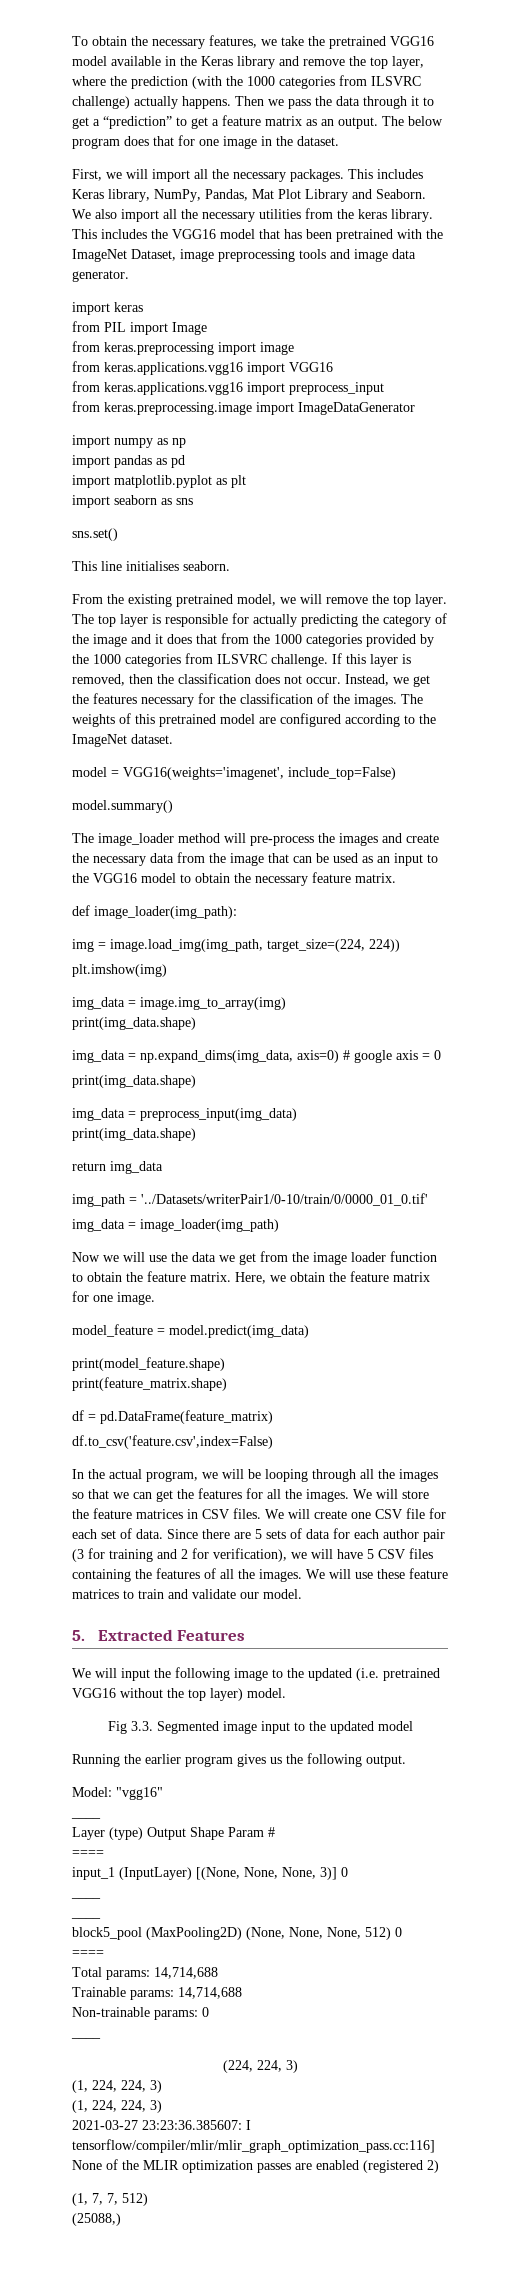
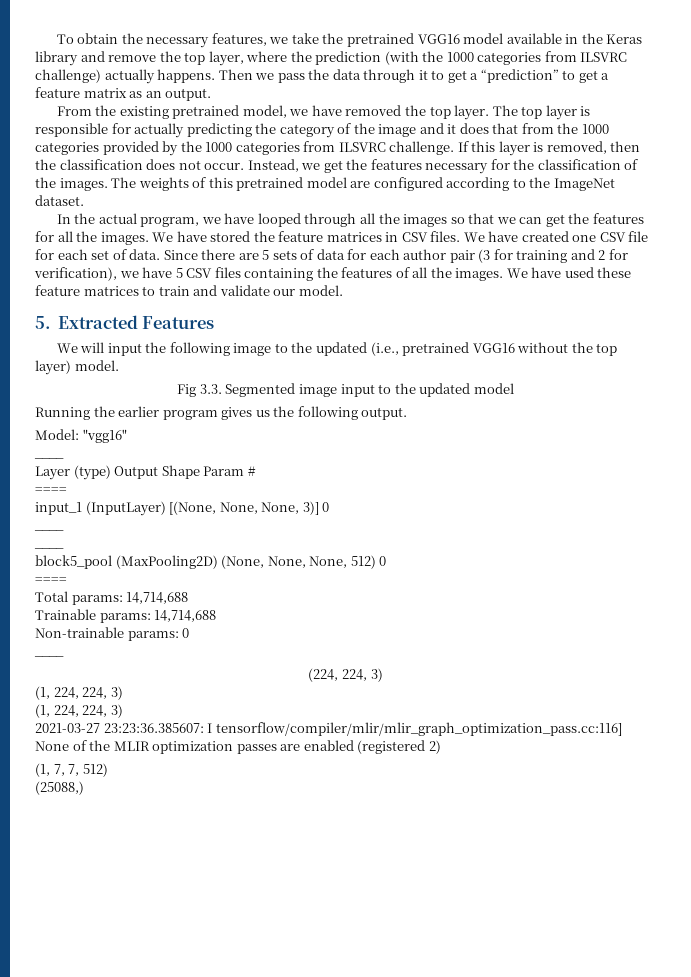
- The below program does that for one image in the dataset.
- First, we will import all the necessary packages. This includes Keras library, NumPy, Pandas, Mat Plot Library and Seaborn. We also import all the necessary utilities from the keras library. This includes the VGG16 model that has been pretrained with the ImageNet Dataset, image preprocessing tools and image data generator.
- import keras
- from PIL import Image
- from keras.preprocessing import image
- from keras.applications.vgg16 import VGG16
- from keras.applications.vgg16 import preprocess_input
- from keras.preprocessing.image import ImageDataGenerator
- import numpy as np
- import pandas as pd
- import matplotlib.pyplot as plt
- import seaborn as sns
- sns.set()
- This line initialises seaborn.
- From the existing pretrained model, we will remove the top layer.
+ From the existing pretrained model, we have removed the top layer.
- model = VGG16(weights='imagenet', include_top=False)
- model.summary()
- The image_loader method will pre-process the images and create the necessary data from the image that can be used as an input to the VGG16 model to obtain the necessary feature matrix.
- def image_loader(img_path):
- img = image.load_img(img_path, target_size=(224, 224))
- plt.imshow(img)
- img_data = image.img_to_array(img)
- print(img_data.shape)
- img_data = np.expand_dims(img_data, axis=0) # google axis = 0
- print(img_data.shape)
- img_data = preprocess_input(img_data)
- print(img_data.shape)
- return img_data
- img_path = '../Datasets/writerPair1/0-10/train/0/0000_01_0.tif'
- img_data = image_loader(img_path)
- Now we will use the data we get from the image loader function to obtain the feature matrix. Here, we obtain the feature matrix for one image.
- model_feature = model.predict(img_data)
- print(model_feature.shape)
- print(feature_matrix.shape)
- df = pd.DataFrame(feature_matrix)
- df.to_csv('feature.csv',index=False)
- In the actual program, we will be looping through all the images so that we can get the features for all the images.
+ In the actual program, we have looped through all the images so that we can get the features for all the images.
- We will store the feature matrices in CSV files.
+ We have stored the feature matrices in CSV files.
- We will create one CSV file for each set of data.
+ We have created one CSV file for each set of data.
- Since there are 5 sets of data for each author pair (3 for training and 2 for verification), we will have 5 CSV files containing the features of all the images.
+ Since there are 5 sets of data for each author pair (3 for training and 2 for verification), we have 5 CSV files containing the features of all the images.
- We will use these feature matrices to train and validate our model.
+ We have used these feature matrices to train and validate our model.
- We will input the following image to the updated (i.e. pretrained VGG16 without the top layer) model.
+ We will input the following image to the updated (i.e., pretrained VGG16 without the top layer) model.

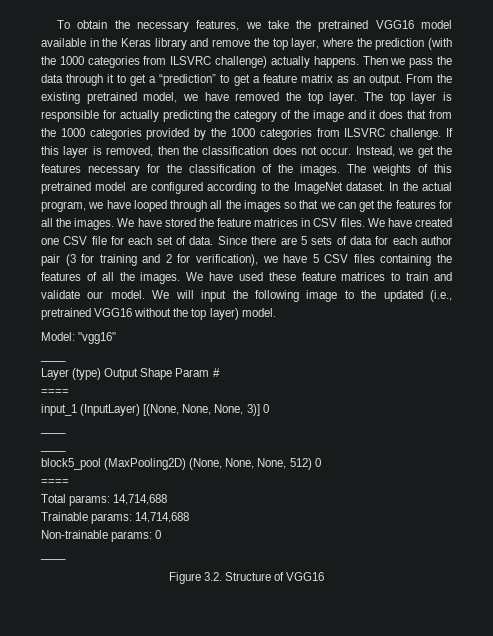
- Then we pass the data through it to get a “prediction” to get a feature matrix as an output.
- From the existing pretrained model, we have removed the top layer.
+ Then we pass the data through it to get a “prediction” to get a feature matrix as an output. From the existing pretrained model, we have removed the top layer.
- The weights of this pretrained model are configured according to the ImageNet dataset.
- In the actual program, we have looped through all the images so that we can get the features for all the images.
+ The weights of this pretrained model are configured according to the ImageNet dataset. In the actual program, we have looped through all the images so that we can get the features for all the images.
- We have used these feature matrices to train and validate our model.
- 5. Extracted Features
- We will input the following image to the updated (i.e., pretrained VGG16 without the top layer) model.
+ We have used these feature matrices to train and validate our model. We will input the following image to the updated (i.e., pretrained VGG16 without the top layer) model.
- Fig 3.3. Segmented image input to the updated model
- Running the earlier program gives us the following output.
- (224, 224, 3)
- (1, 224, 224, 3)
- (1, 224, 224, 3)
- 2021-03-27 23:23:36.385607: I tensorflow/compiler/mlir/mlir_graph_optimization_pass.cc:116] None of the MLIR optimization passes are enabled (registered 2)
- (1, 7, 7, 512)
- (25088,)
+ Figure 3.2. Structure of VGG16

